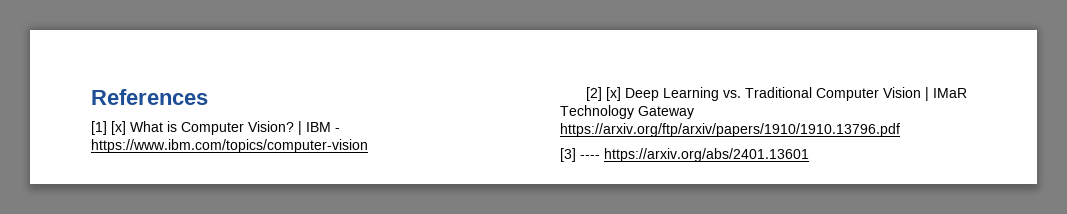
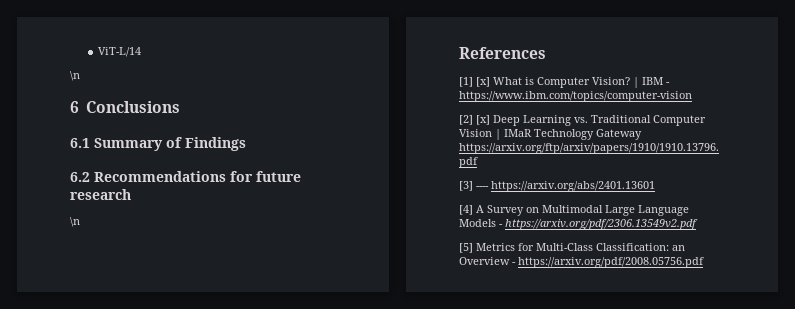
+ ViT-L/14
+ \n
+ 6 Conclusions
+ 6.1 Summary of Findings
+ 6.2 Recommendations for future research
+ \n
+ [4] A Survey on Multimodal Large Language Models - https://arxiv.org/pdf/2306.13549v2.pdf
+ [5] Metrics for Multi-Class Classification: an Overview - https://arxiv.org/pdf/2008.05756.pdf

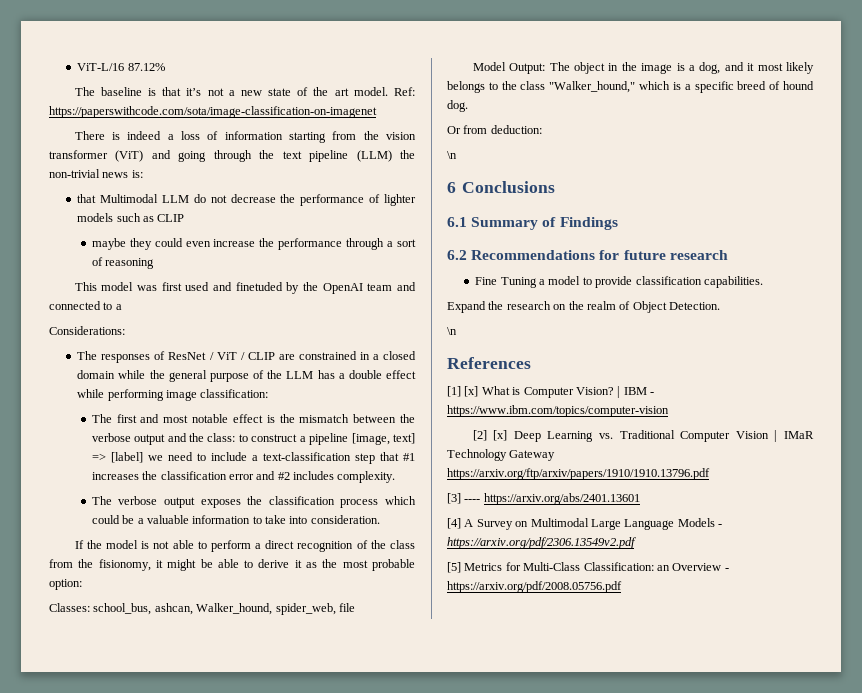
- ViT-L/14
+ ViT-L/16 87.12%
+ The baseline is that it’s not a new state of the art model. Ref: https://paperswithcode.com/sota/image-classification-on-imagenet
+ There is indeed a loss of information starting from the vision transformer (ViT) and going through the text pipeline (LLM) the non-trivial news is:
+ that Multimodal LLM do not decrease the performance of lighter models such as CLIP
+ maybe they could even increase the performance through a sort of reasoning
+ This model was first used and finetuded by the OpenAI team and connected to a
+ Considerations:
+ The responses of ResNet / ViT / CLIP are constrained in a closed domain while the general purpose of the LLM has a double effect while performing image classification:
+ The first and most notable effect is the mismatch between the verbose output and the class: to construct a pipeline [image, text] => [label] we need to include a text-classification step that #1 increases the classification error and #2 includes complexity.
+ The verbose output exposes the classification process which could be a valuable information to take into consideration.
+ If the model is not able to perform a direct recognition of the class from the fisionomy, it might be able to derive it as the most probable option:
+ Classes: school_bus, ashcan, Walker_hound, spider_web, file
+ Model Output: The object in the image is a dog, and it most likely belongs to the class "Walker_hound," which is a specific breed of hound dog.
+ Or from deduction:
+ Fine Tuning a model to provide classification capabilities.
+ Expand the research on the realm of Object Detection.

